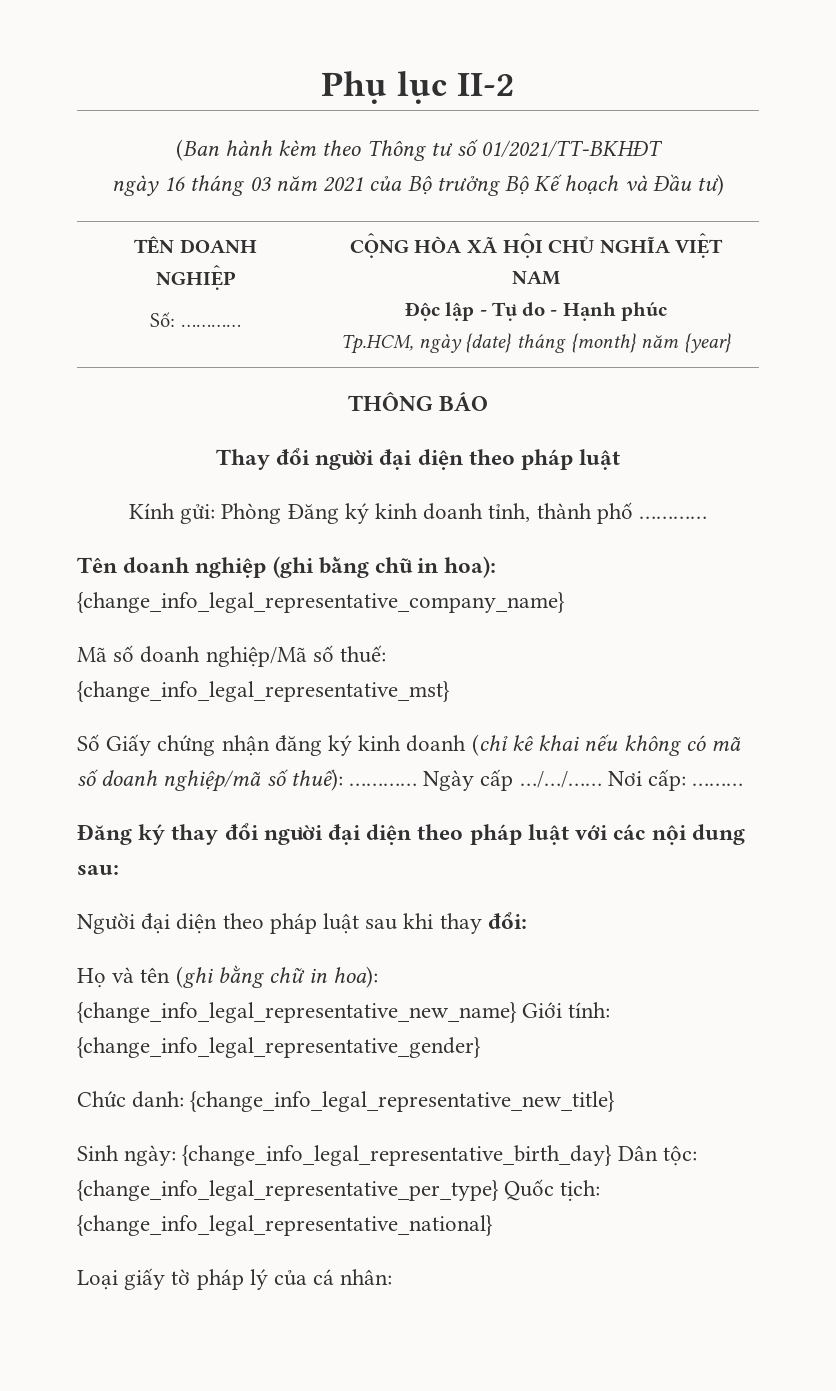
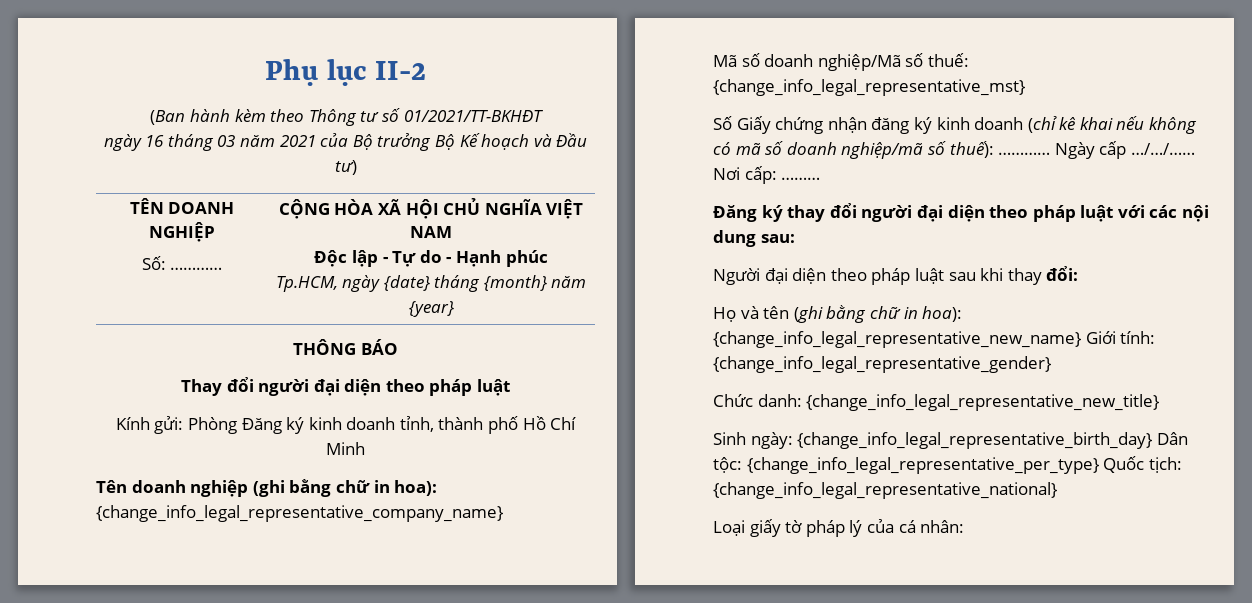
- Kính gửi: Phòng Đăng ký kinh doanh tỉnh, thành phố …………
+ Kính gửi: Phòng Đăng ký kinh doanh tỉnh, thành phố Hồ Chí Minh

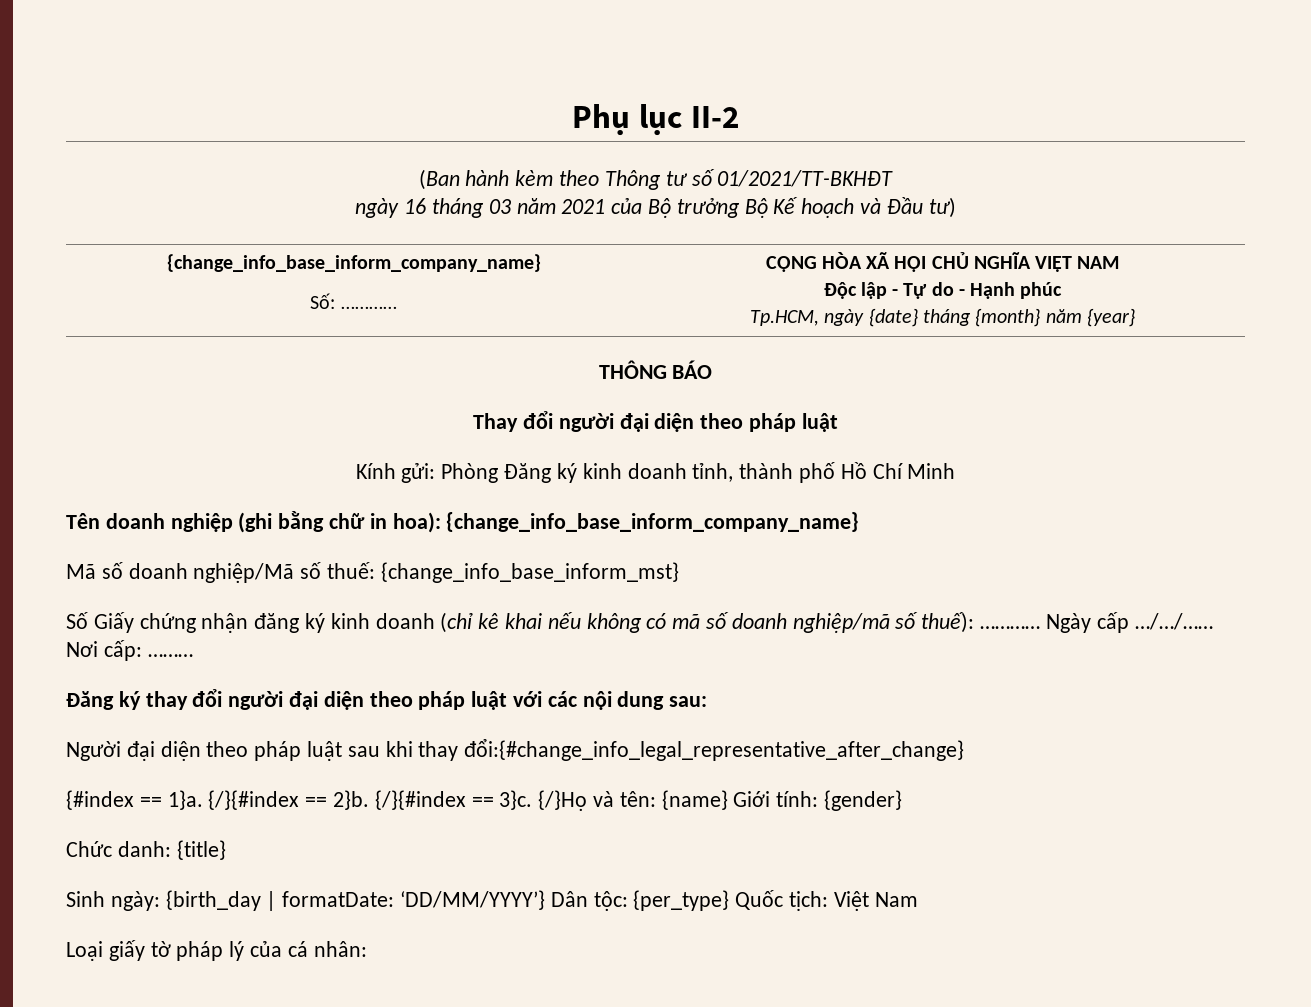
  ngày 16 tháng 03 năm 2021 của Bộ trưởng Bộ Kế hoạch và Đầu tư)
- TÊN DOANH NGHIỆP
+ {change_info_base_inform_company_name}
- Tên doanh nghiệp (ghi bằng chữ in hoa): {change_info_legal_representative_company_name}
+ Tên doanh nghiệp (ghi bằng chữ in hoa): {change_info_base_inform_company_name}
- Mã số doanh nghiệp/Mã số thuế: {change_info_legal_representative_mst}
+ Mã số doanh nghiệp/Mã số thuế: {change_info_base_inform_mst}
- Người đại diện theo pháp luật sau khi thay đổi:
- Họ và tên (ghi bằng chữ in hoa): {change_info_legal_representative_new_name} Giới tính: {change_info_legal_representative_gender}
+ Người đại diện theo pháp luật sau khi thay đổi:{#change_info_legal_representative_after_change}
+ {#index == 1}a. {/}{#index == 2}b. {/}{#index == 3}c. {/}Họ và tên: {name} Giới tính: {gender}
- Chức danh: {change_info_legal_representative_new_title}
+ Chức danh: {title}
- Sinh ngày: {change_info_legal_representative_birth_day} Dân tộc: {change_info_legal_representative_per_type} Quốc tịch: {change_info_legal_representative_national}
+ Sinh ngày: {birth_day | formatDate: ‘DD/MM/YYYY’} Dân tộc: {per_type} Quốc tịch: Việt Nam

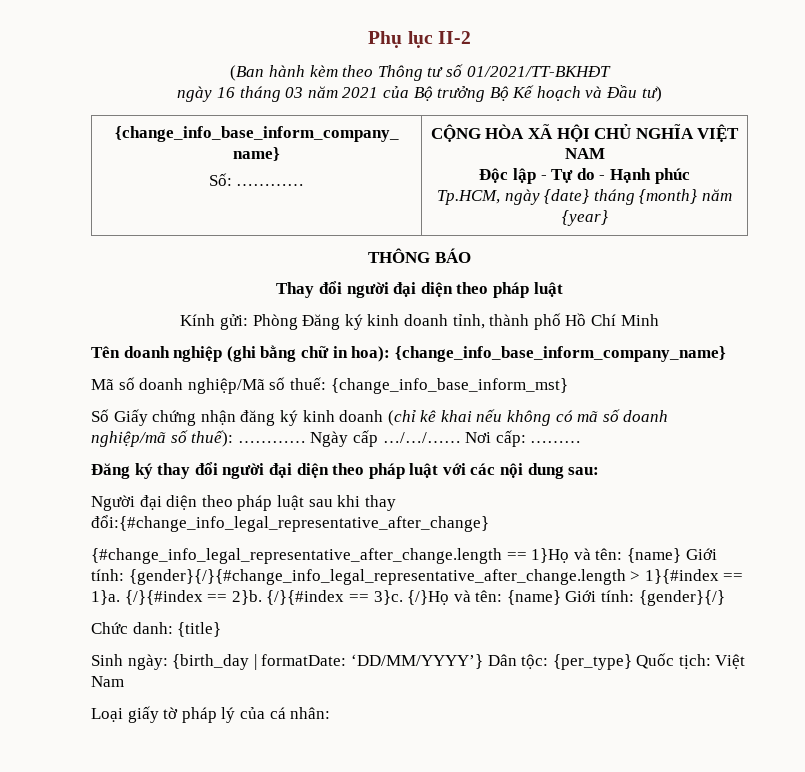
- {#index == 1}a.
+ {#change_info_legal_representative_after_change.length == 1}Họ và tên: {name} Giới tính: {gender}{/}{#change_info_legal_representative_after_change.length > 1}{#index == 1}a.
- {/}Họ và tên: {name} Giới tính: {gender}
+ {/}Họ và tên: {name} Giới tính: {gender}{/}

